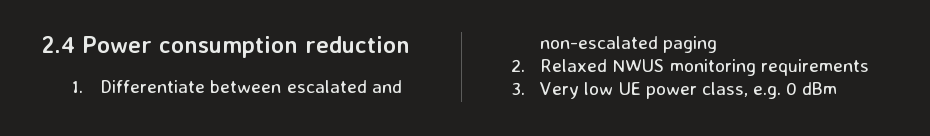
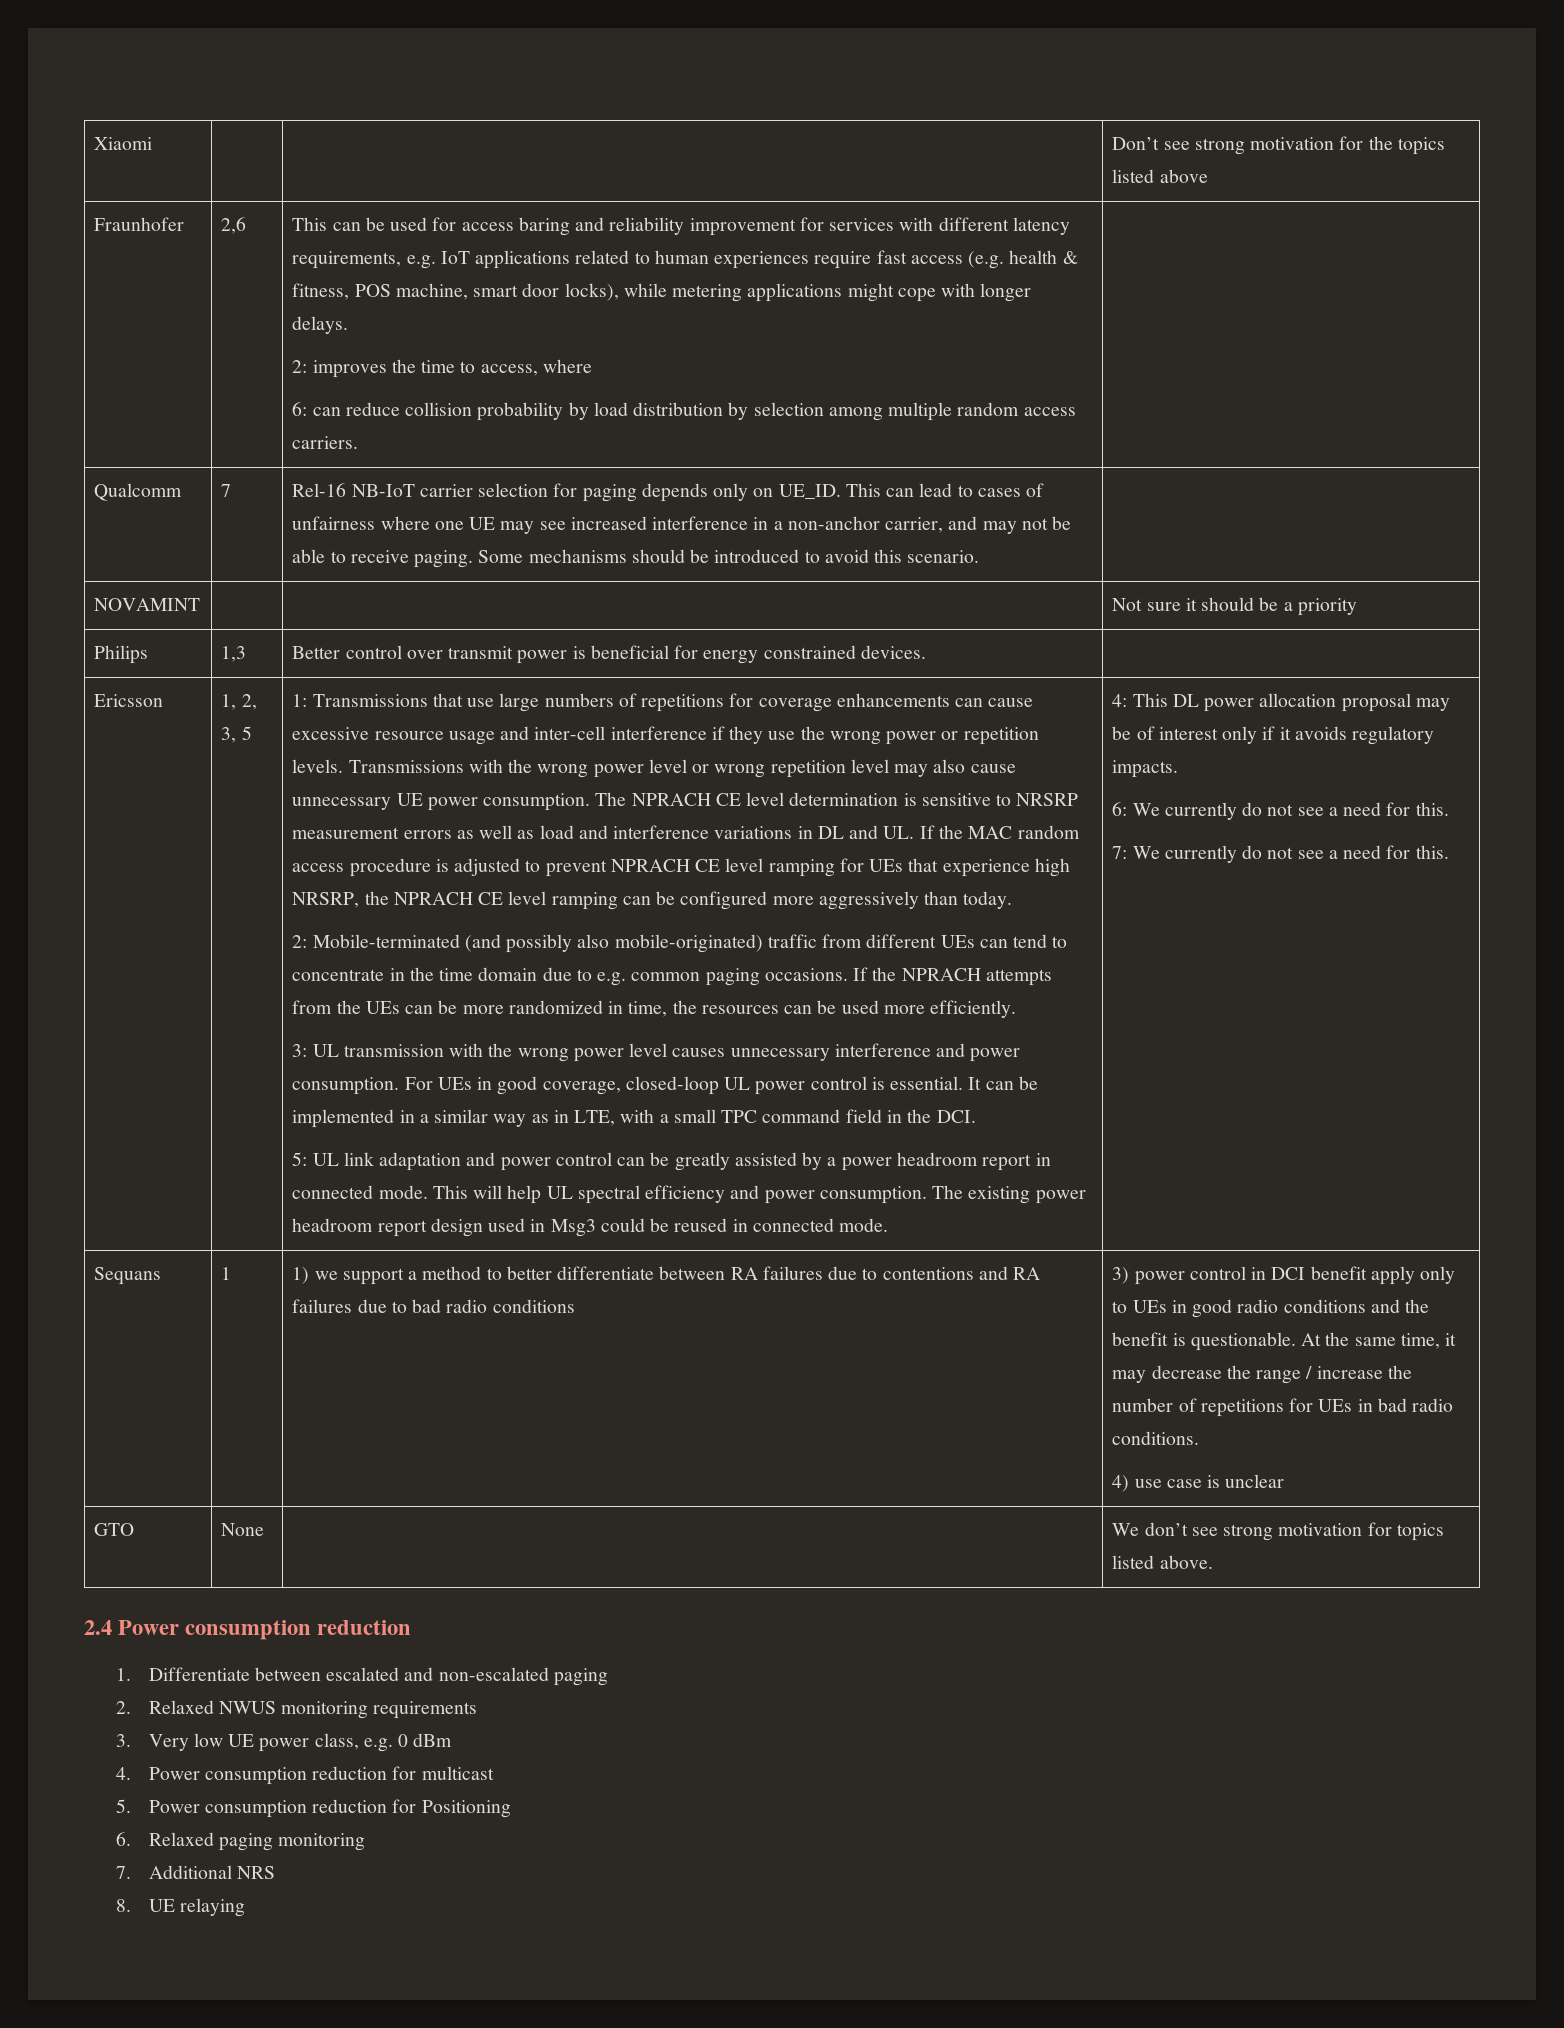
+ Xiaomi | | | Don’t see strong motivation for the topics listed above
+ Fraunhofer | 2,6 | This can be used for access baring and reliability improvement for services with different latency requirements, e.g. IoT applications related to human experiences require fast access (e.g. health & fitness, POS machine, smart door locks), while metering applications might cope with longer delays.
+ 2: improves the time to access, where
+ 6: can reduce collision probability by load distribution by selection among multiple random access carriers. |
+ Qualcomm | 7 | Rel-16 NB-IoT carrier selection for paging depends only on UE_ID. This can lead to cases of unfairness where one UE may see increased interference in a non-anchor carrier, and may not be able to receive paging. Some mechanisms should be introduced to avoid this scenario. |
+ NOVAMINT | | | Not sure it should be a priority
+ Philips | 1,3 | Better control over transmit power is beneficial for energy constrained devices. |
+ Ericsson | 1, 2, 3, 5 | 1: Transmissions that use large numbers of repetitions for coverage enhancements can cause excessive resource usage and inter-cell interference if they use the wrong power or repetition levels. Transmissions with the wrong power level or wrong repetition level may also cause unnecessary UE power consumption. The NPRACH CE level determination is sensitive to NRSRP measurement errors as well as load and interference variations in DL and UL. If the MAC random access procedure is adjusted to prevent NPRACH CE level ramping for UEs that experience high NRSRP, the NPRACH CE level ramping can be configured more aggressively than today.
+ 2: Mobile-terminated (and possibly also mobile-originated) traffic from different UEs can tend to concentrate in the time domain due to e.g. common paging occasions. If the NPRACH attempts from the UEs can be more randomized in time, the resources can be used more efficiently.
+ 3: UL transmission with the wrong power level causes unnecessary interference and power consumption. For UEs in good coverage, closed-loop UL power control is essential. It can be implemented in a similar way as in LTE, with a small TPC command field in the DCI.
+ 5: UL link adaptation and power control can be greatly assisted by a power headroom report in connected mode. This will help UL spectral efficiency and power consumption. The existing power headroom report design used in Msg3 could be reused in connected mode. | 4: This DL power allocation proposal may be of interest only if it avoids regulatory impacts.
+ 6: We currently do not see a need for this.
+ 7: We currently do not see a need for this.
+ Sequans | 1 | 1) we support a method to better differentiate between RA failures due to contentions and RA failures due to bad radio conditions | 3) power control in DCI benefit apply only to UEs in good radio conditions and the benefit is questionable. At the same time, it may decrease the range / increase the number of repetitions for UEs in bad radio conditions.
+ 4) use case is unclear
+ GTO | None | | We don’t see strong motivation for topics listed above.
+ 4. Power consumption reduction for multicast
+ 5. Power consumption reduction for Positioning
+ 6. Relaxed paging monitoring
+ 7. Additional NRS
+ 8. UE relaying

